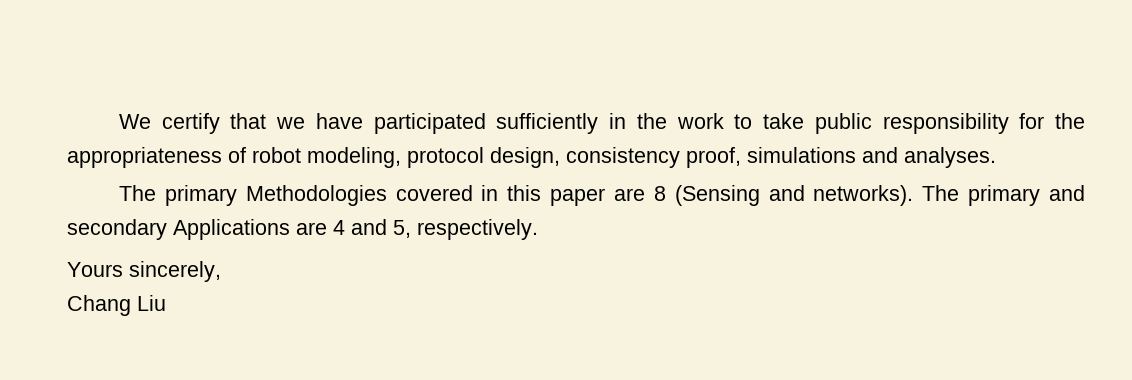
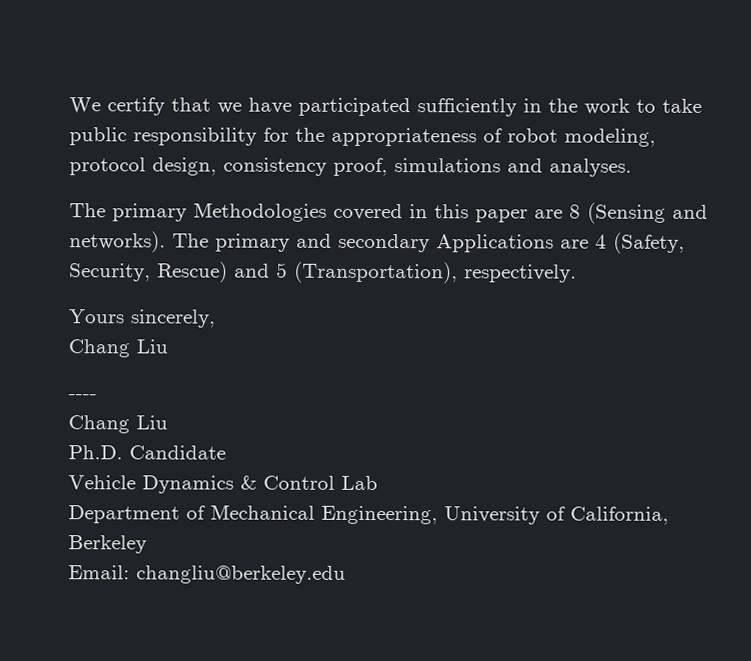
- The primary and secondary Applications are 4 and 5, respectively.
+ The primary and secondary Applications are 4 (Safety, Security, Rescue) and 5 (Transportation), respectively.
+ ----
+ Chang Liu
+ Ph.D. Candidate
+ Vehicle Dynamics & Control Lab
+ Department of Mechanical Engineering, University of California, Berkeley
+ Email: changliu@berkeley.edu

